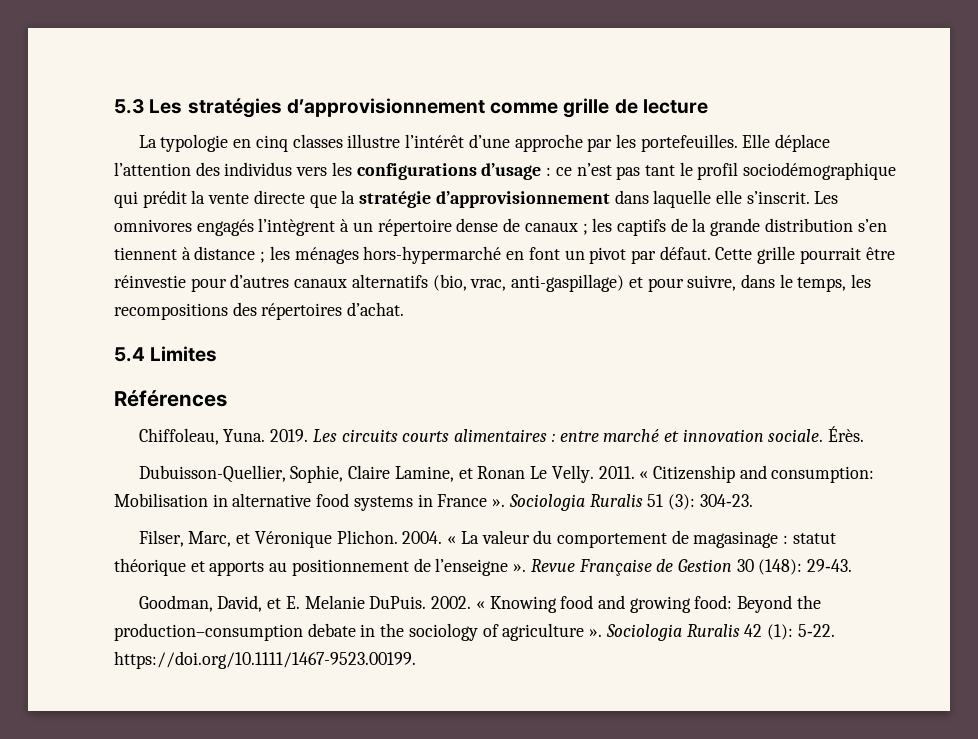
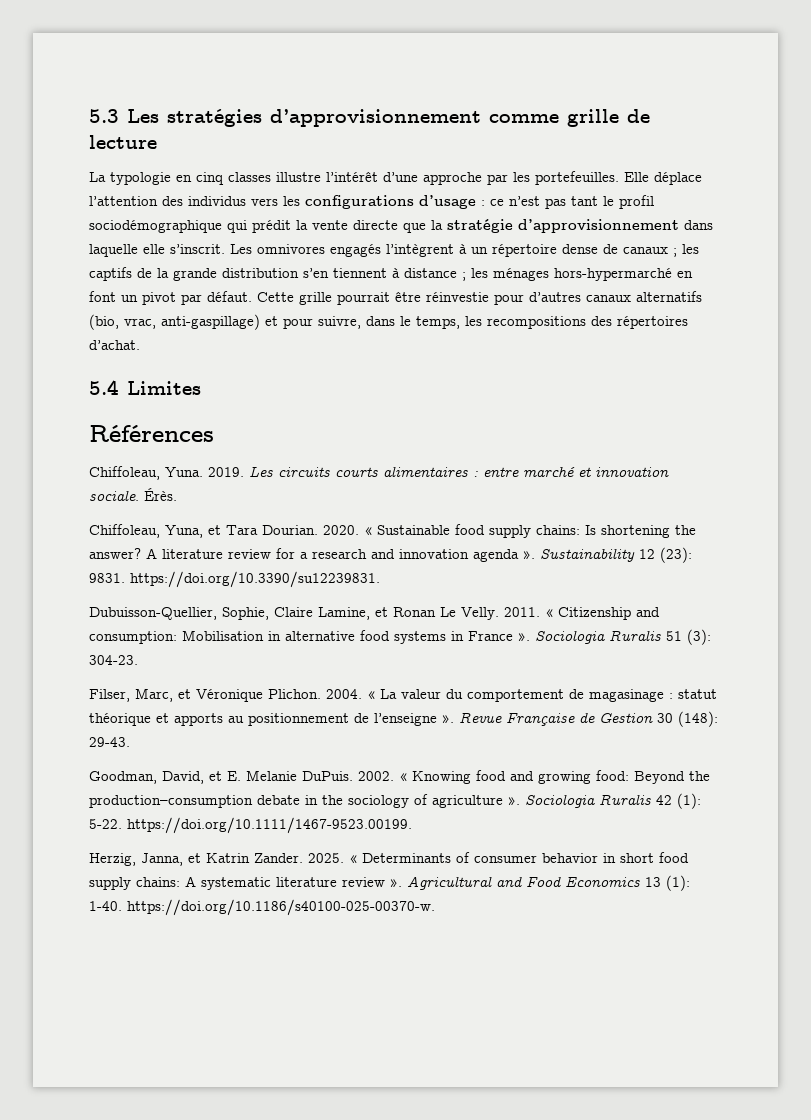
+ Chiffoleau, Yuna, et Tara Dourian. 2020. « Sustainable food supply chains: Is shortening the answer? A literature review for a research and innovation agenda ». Sustainability 12 (23): 9831. https://doi.org/10.3390/su12239831.
+ Herzig, Janna, et Katrin Zander. 2025. « Determinants of consumer behavior in short food supply chains: A systematic literature review ». Agricultural and Food Economics 13 (1): 1‑40. https://doi.org/10.1186/s40100-025-00370-w.

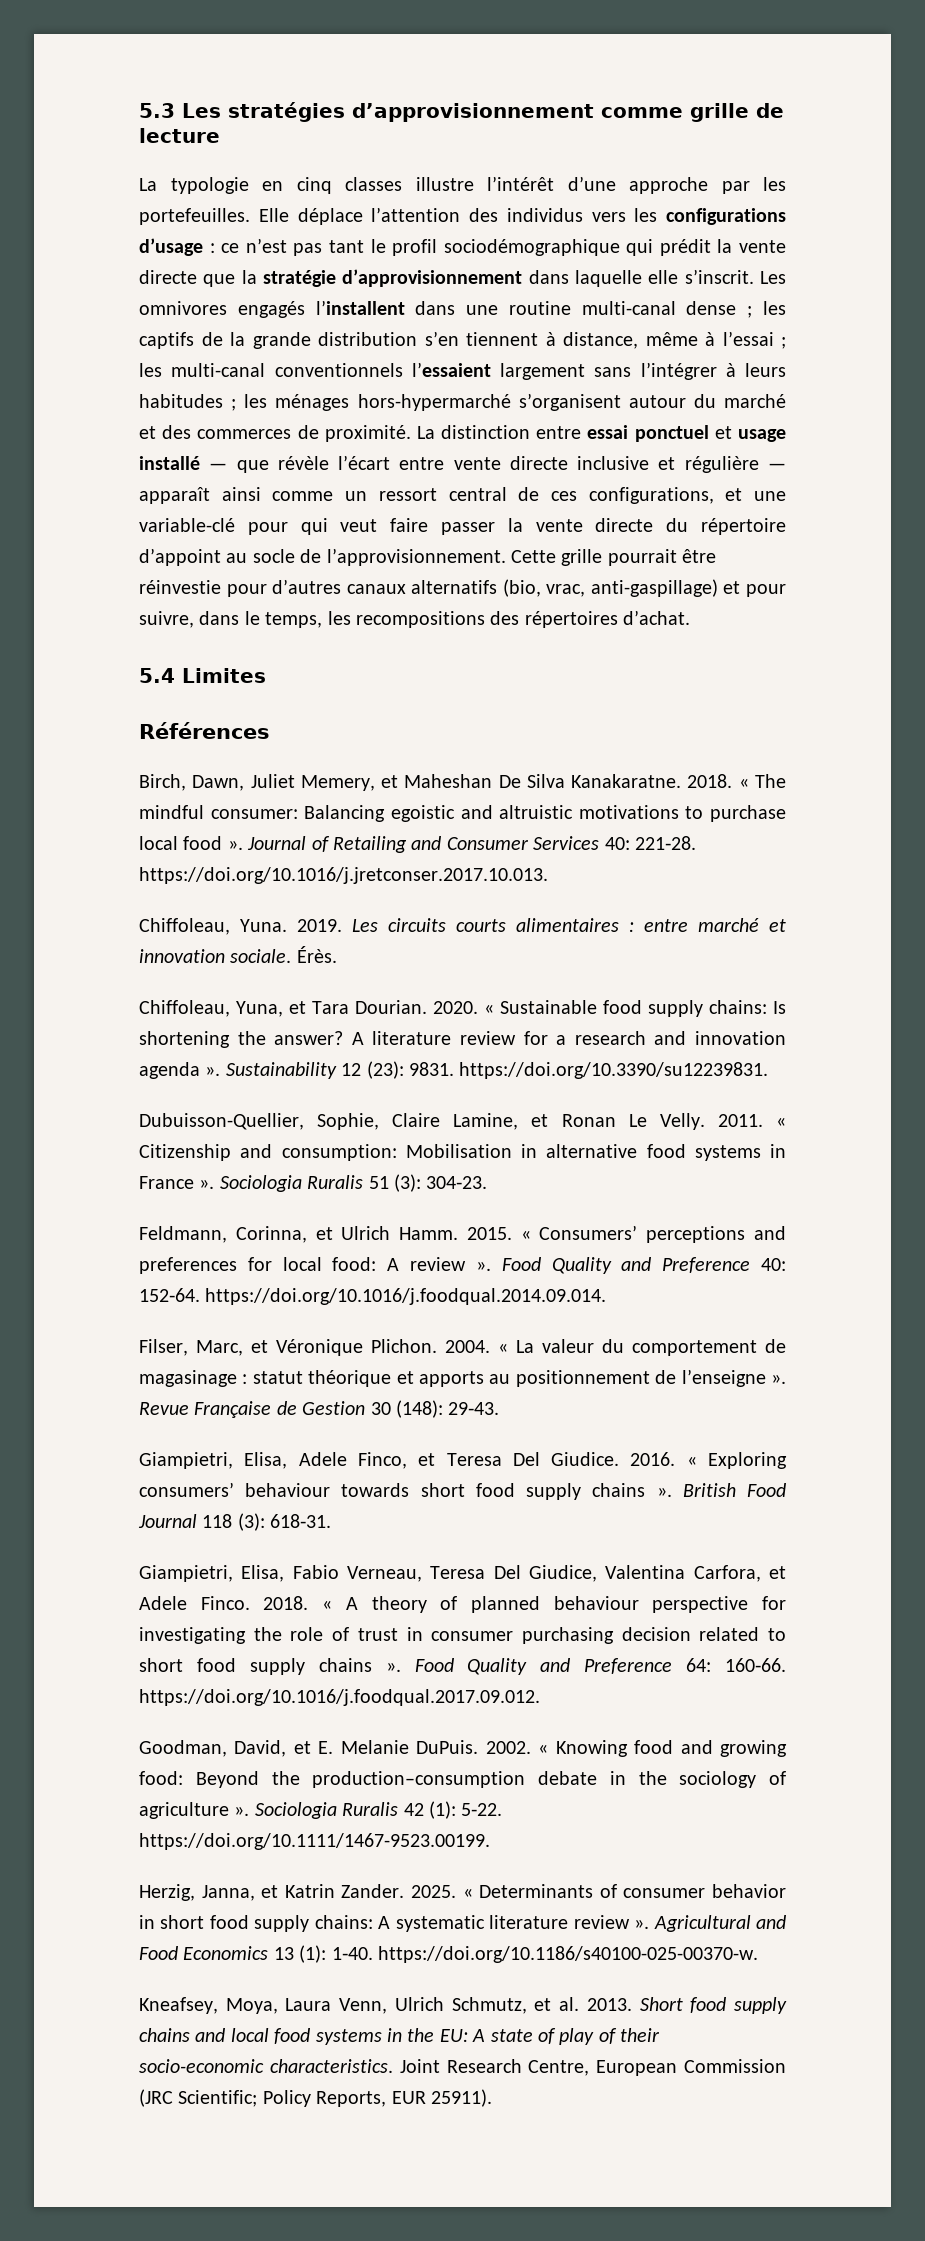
- Les omnivores engagés l’intègrent à un répertoire dense de canaux ; les captifs de la grande distribution s’en tiennent à distance ; les ménages hors-hypermarché en font un pivot par défaut.
+ Les omnivores engagés l’installent dans une routine multi-canal dense ; les captifs de la grande distribution s’en tiennent à distance, même à l’essai ; les multi-canal conventionnels l’essaient largement sans l’intégrer à leurs habitudes ; les ménages hors-hypermarché s’organisent autour du marché et des commerces de proximité. La distinction entre essai ponctuel et usage installé — que révèle l’écart entre vente directe inclusive et régulière — apparaît ainsi comme un ressort central de ces configurations, et une variable-clé pour qui veut faire passer la vente directe du répertoire d’appoint au socle de l’approvisionnement.
+ Birch, Dawn, Juliet Memery, et Maheshan De Silva Kanakaratne. 2018. « The mindful consumer: Balancing egoistic and altruistic motivations to purchase local food ». Journal of Retailing and Consumer Services 40: 221‑28. https://doi.org/10.1016/j.jretconser.2017.10.013.
+ Feldmann, Corinna, et Ulrich Hamm. 2015. « Consumers’ perceptions and preferences for local food: A review ». Food Quality and Preference 40: 152‑64. https://doi.org/10.1016/j.foodqual.2014.09.014.
+ Giampietri, Elisa, Adele Finco, et Teresa Del Giudice. 2016. « Exploring consumers’ behaviour towards short food supply chains ». British Food Journal 118 (3): 618‑31.
+ Giampietri, Elisa, Fabio Verneau, Teresa Del Giudice, Valentina Carfora, et Adele Finco. 2018. « A theory of planned behaviour perspective for investigating the role of trust in consumer purchasing decision related to short food supply chains ». Food Quality and Preference 64: 160‑66. https://doi.org/10.1016/j.foodqual.2017.09.012.
+ Kneafsey, Moya, Laura Venn, Ulrich Schmutz, et al. 2013. Short food supply chains and local food systems in the EU: A state of play of their socio-economic characteristics. Joint Research Centre, European Commission (JRC Scientific; Policy Reports, EUR 25911).

